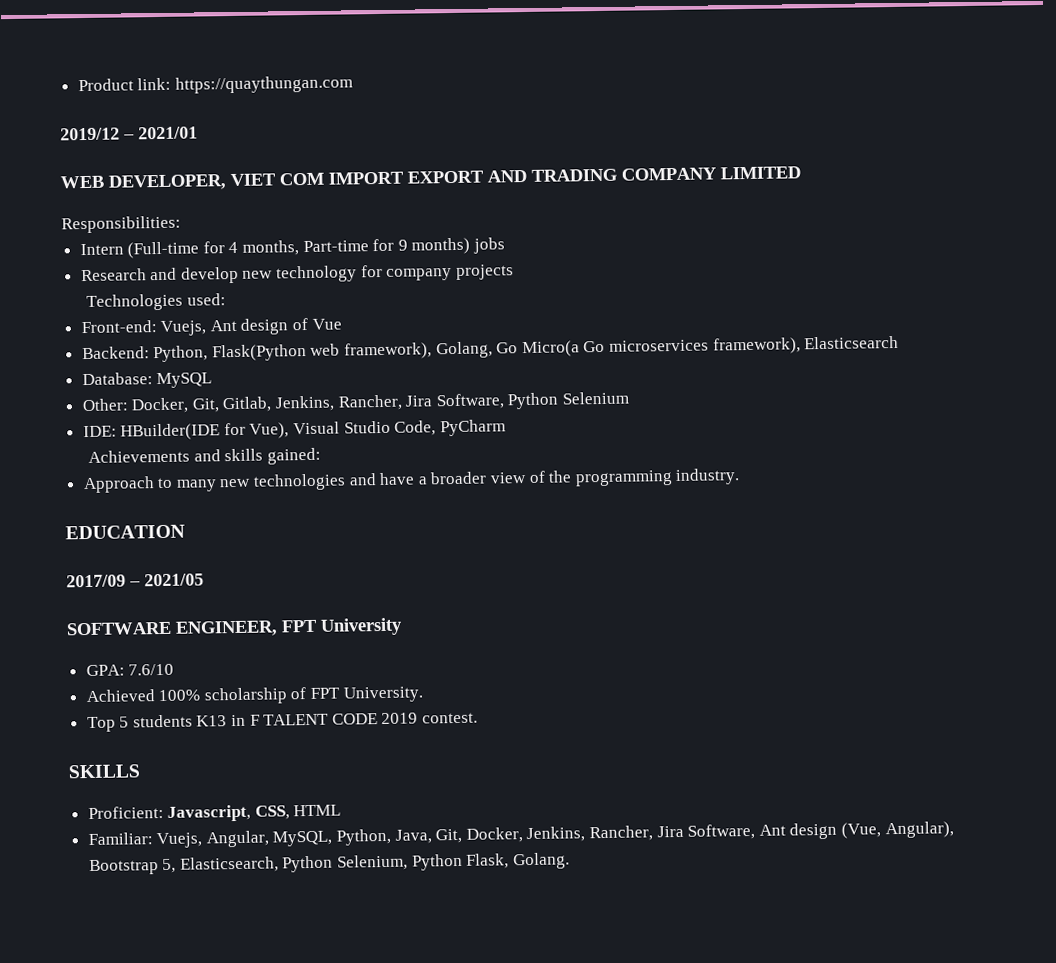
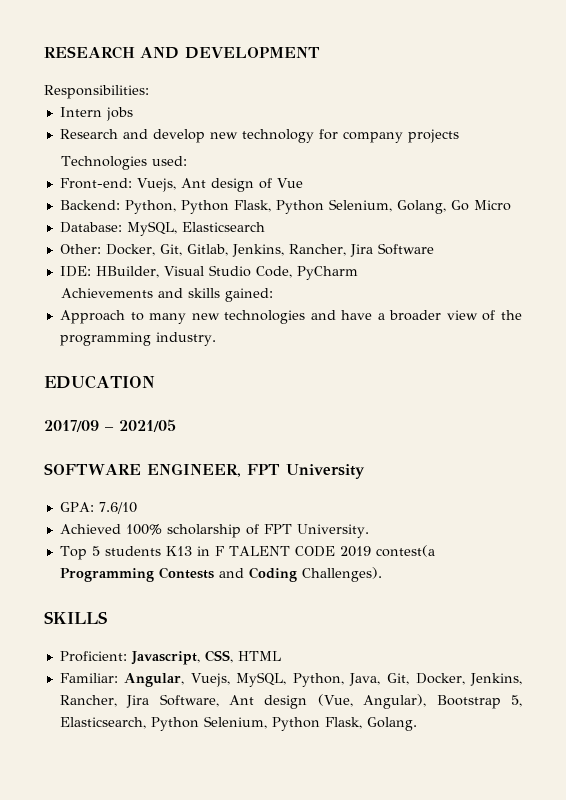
- Product link: https://quaythungan.com
- 2019/12 – 2021/01
- WEB DEVELOPER, VIET COM IMPORT EXPORT AND TRADING COMPANY LIMITED
+ RESEARCH AND DEVELOPMENT
  Responsibilities:
- Intern (Full-time for 4 months, Part-time for 9 months) jobs
+ Intern jobs
- Backend: Python, Flask(Python web framework), Golang, Go Micro(a Go microservices framework), Elasticsearch
+ Backend: Python, Python Flask, Python Selenium, Golang, Go Micro
- Database: MySQL
+ Database: MySQL, Elasticsearch
- Other: Docker, Git, Gitlab, Jenkins, Rancher, Jira Software, Python Selenium
- IDE: HBuilder(IDE for Vue), Visual Studio Code, PyCharm
+ Other: Docker, Git, Gitlab, Jenkins, Rancher, Jira Software
+ IDE: HBuilder, Visual Studio Code, PyCharm
- Top 5 students K13 in F TALENT CODE 2019 contest.
+ Top 5 students K13 in F TALENT CODE 2019 contest(a Programming Contests and Coding Challenges).
- Familiar: Vuejs, Angular, MySQL, Python, Java, Git, Docker, Jenkins, Rancher, Jira Software, Ant design (Vue, Angular), Bootstrap 5, Elasticsearch, Python Selenium, Python Flask, Golang.
+ Familiar: Angular, Vuejs, MySQL, Python, Java, Git, Docker, Jenkins, Rancher, Jira Software, Ant design (Vue, Angular), Bootstrap 5, Elasticsearch, Python Selenium, Python Flask, Golang.

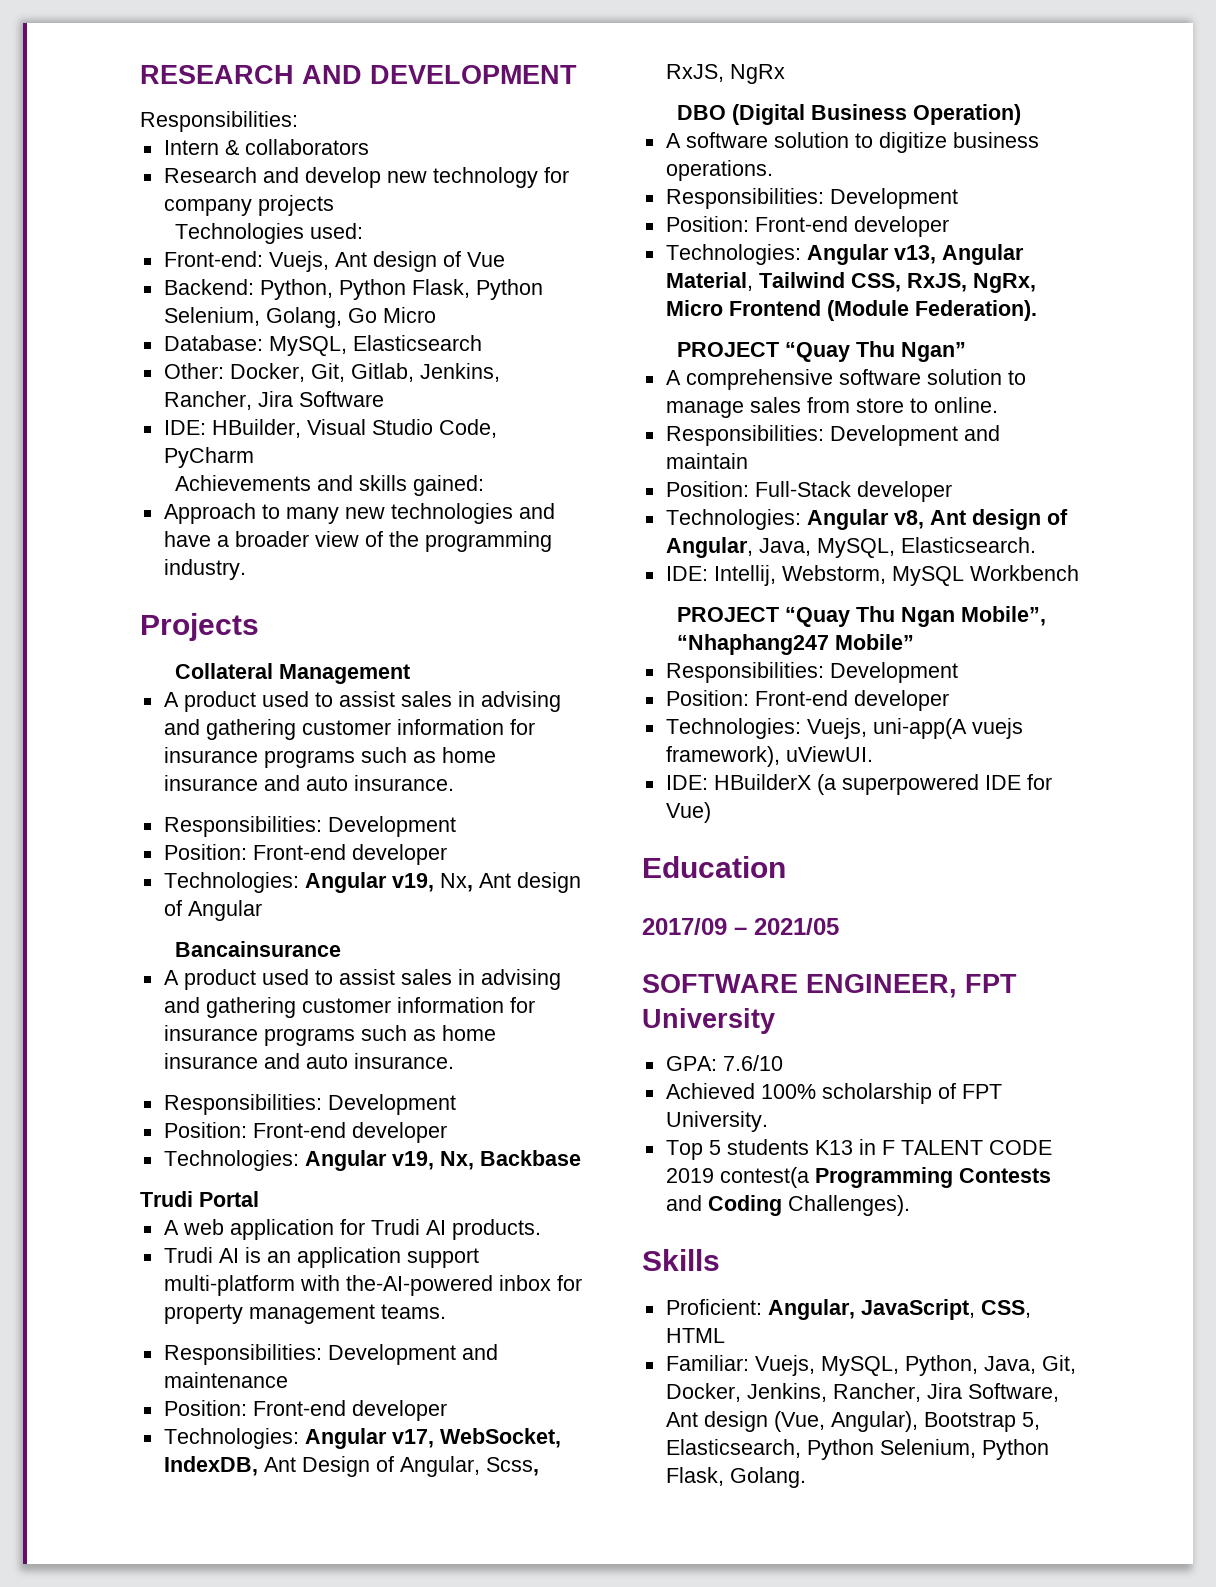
- Intern jobs
+ Intern & collaborators
- EDUCATION
+ Projects
+ Collateral Management
+ A product used to assist sales in advising and gathering customer information for insurance programs such as home insurance and auto insurance.
+ Responsibilities: Development
+ Position: Front-end developer
+ Technologies: Angular v19, Nx, Ant design of Angular
+ Bancainsurance
+ A product used to assist sales in advising and gathering customer information for insurance programs such as home insurance and auto insurance.
+ Responsibilities: Development
+ Position: Front-end developer
+ Technologies: Angular v19, Nx, Backbase
+ Trudi Portal
+ A web application for Trudi AI products.
+ Trudi AI is an application support multi-platform with the-AI-powered inbox for property management teams.
+ Responsibilities: Development and maintenance
+ Position: Front-end developer
+ Technologies: Angular v17, WebSocket, IndexDB, Ant Design of Angular, Scss, RxJS, NgRx
+ DBO (Digital Business Operation)
+ A software solution to digitize business operations.
+ Responsibilities: Development
+ Position: Front-end developer
+ Technologies: Angular v13, Angular Material, Tailwind CSS, RxJS, NgRx, Micro Frontend (Module Federation).
+ PROJECT “Quay Thu Ngan”
+ A comprehensive software solution to manage sales from store to online.
+ Responsibilities: Development and maintain
+ Position: Full-Stack developer
+ Technologies: Angular v8, Ant design of Angular, Java, MySQL, Elasticsearch.
+ IDE: Intellij, Webstorm, MySQL Workbench
+ PROJECT “Quay Thu Ngan Mobile”, “Nhaphang247 Mobile”
+ Responsibilities: Development
+ Position: Front-end developer
+ Technologies: Vuejs, uni-app(A vuejs framework), uViewUI.
+ IDE: HBuilderX (a superpowered IDE for Vue)
+ Education
- SKILLS
+ Skills
- Proficient: Javascript, CSS, HTML
+ Proficient: Angular, JavaScript, CSS, HTML
- Familiar: Angular, Vuejs, MySQL, Python, Java, Git, Docker, Jenkins, Rancher, Jira Software, Ant design (Vue, Angular), Bootstrap 5, Elasticsearch, Python Selenium, Python Flask, Golang.
+ Familiar: Vuejs, MySQL, Python, Java, Git, Docker, Jenkins, Rancher, Jira Software, Ant design (Vue, Angular), Bootstrap 5, Elasticsearch, Python Selenium, Python Flask, Golang.

